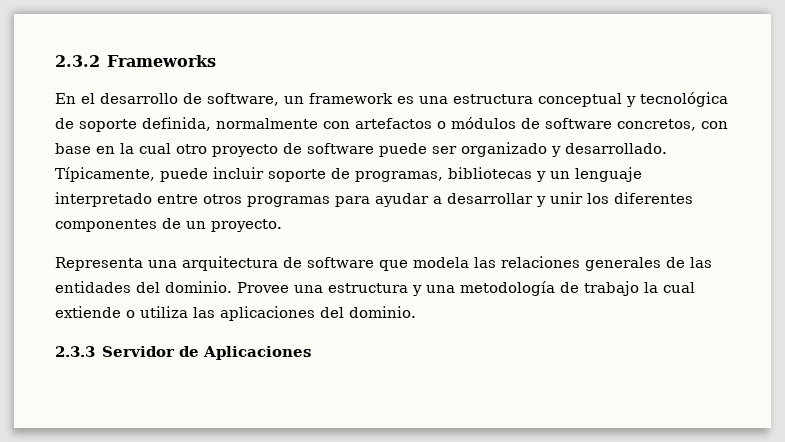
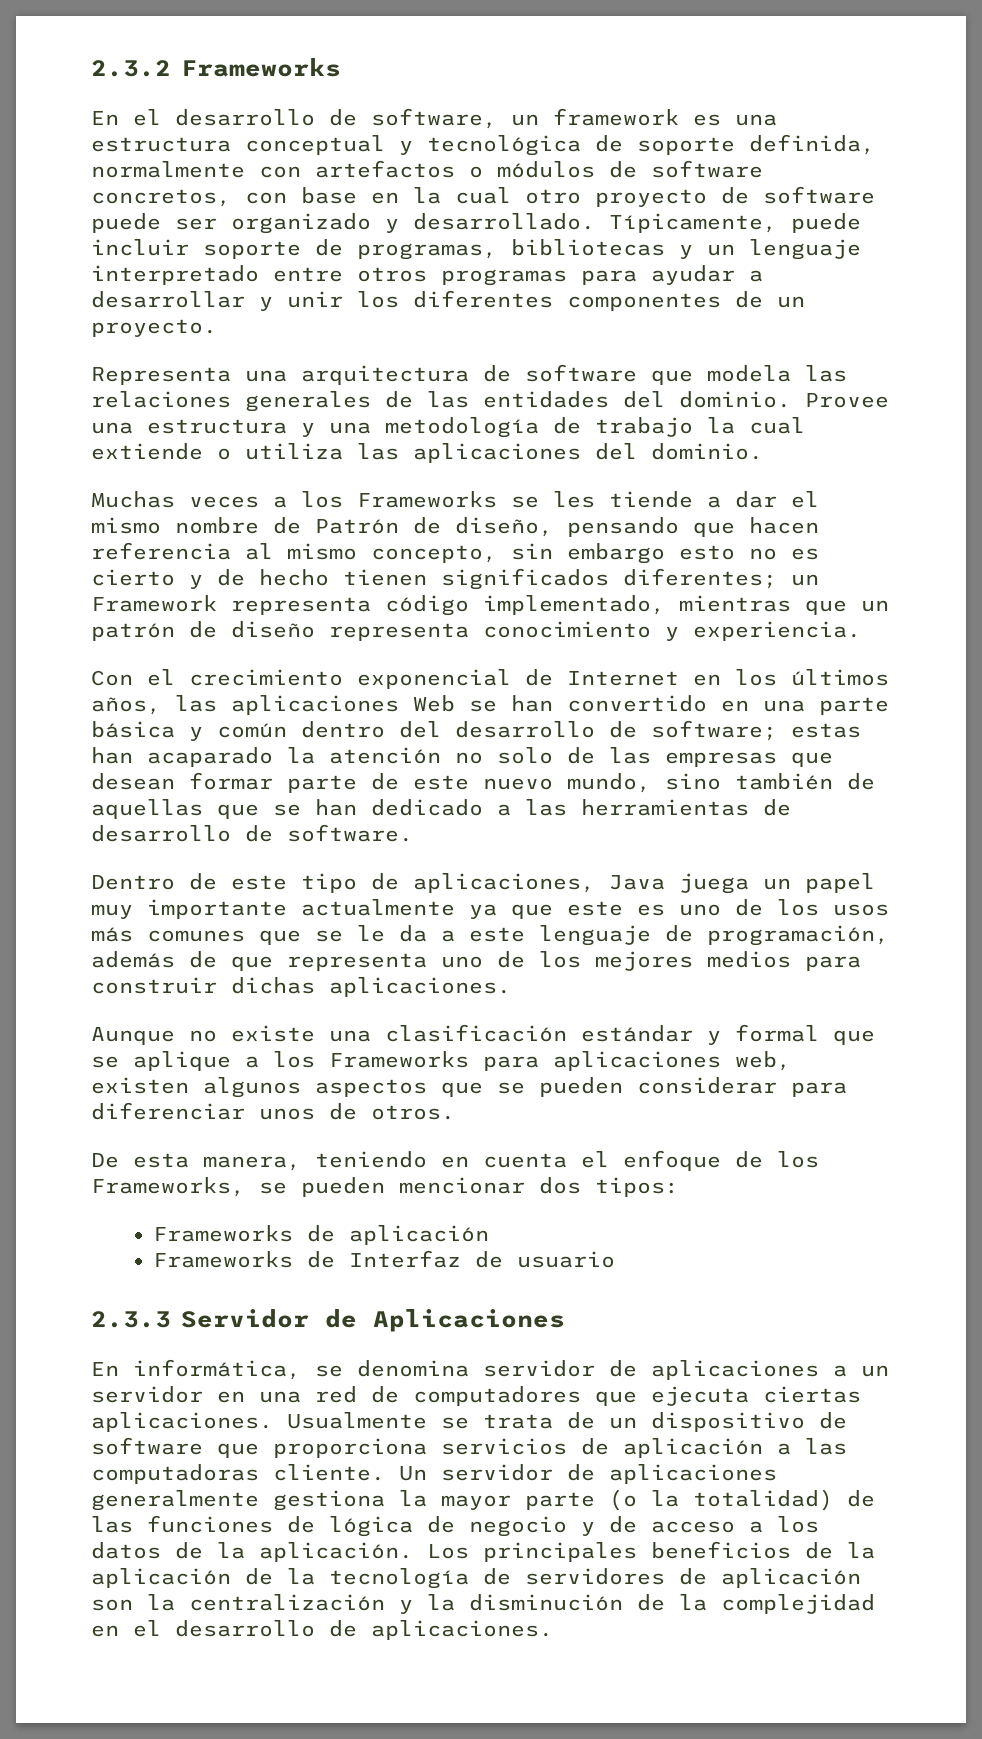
+ Muchas veces a los Frameworks se les tiende a dar el mismo nombre de Patrón de diseño, pensando que hacen referencia al mismo concepto, sin embargo esto no es cierto y de hecho tienen significados diferentes; un Framework representa código implementado, mientras que un patrón de diseño representa conocimiento y experiencia.
+ Con el crecimiento exponencial de Internet en los últimos años, las aplicaciones Web se han convertido en una parte básica y común dentro del desarrollo de software; estas han acaparado la atención no solo de las empresas que desean formar parte de este nuevo mundo, sino también de aquellas que se han dedicado a las herramientas de desarrollo de software.
+ Dentro de este tipo de aplicaciones, Java juega un papel muy importante actualmente ya que este es uno de los usos más comunes que se le da a este lenguaje de programación, además de que representa uno de los mejores medios para construir dichas aplicaciones.
+ Aunque no existe una clasificación estándar y formal que se aplique a los Frameworks para aplicaciones web, existen algunos aspectos que se pueden considerar para diferenciar unos de otros.
+ De esta manera, teniendo en cuenta el enfoque de los Frameworks, se pueden mencionar dos tipos:
+ Frameworks de aplicación
+ Frameworks de Interfaz de usuario
  2.3.3 Servidor de Aplicaciones
+ En informática, se denomina servidor de aplicaciones a un servidor en una red de computadores que ejecuta ciertas aplicaciones. Usualmente se trata de un dispositivo de software que proporciona servicios de aplicación a las computadoras cliente. Un servidor de aplicaciones generalmente gestiona la mayor parte (o la totalidad) de las funciones de lógica de negocio y de acceso a los datos de la aplicación. Los principales beneficios de la aplicación de la tecnología de servidores de aplicación son la centralización y la disminución de la complejidad en el desarrollo de aplicaciones.

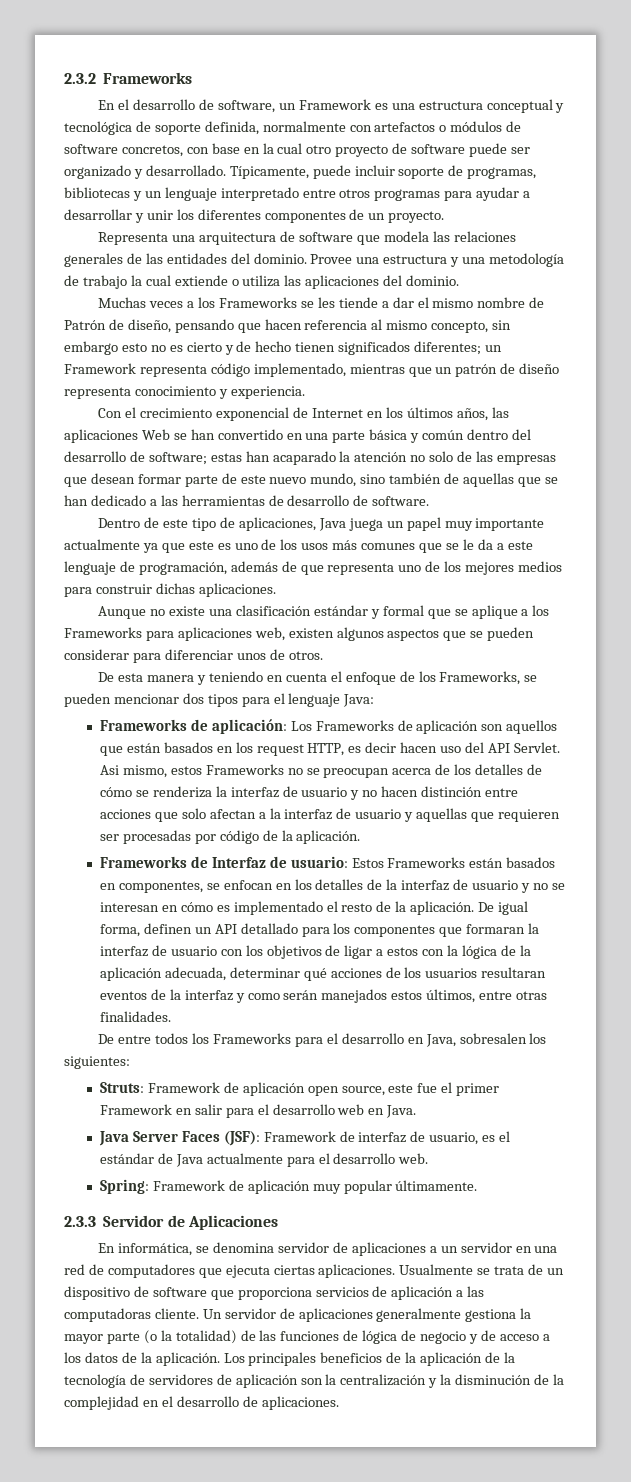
- En el desarrollo de software, un framework es una estructura conceptual y tecnológica de soporte definida, normalmente con artefactos o módulos de software concretos, con base en la cual otro proyecto de software puede ser organizado y desarrollado.
+ En el desarrollo de software, un Framework es una estructura conceptual y tecnológica de soporte definida, normalmente con artefactos o módulos de software concretos, con base en la cual otro proyecto de software puede ser organizado y desarrollado.
- De esta manera, teniendo en cuenta el enfoque de los Frameworks, se pueden mencionar dos tipos:
- Frameworks de aplicación
- Frameworks de Interfaz de usuario
+ De esta manera y teniendo en cuenta el enfoque de los Frameworks, se pueden mencionar dos tipos para el lenguaje Java:
+ Frameworks de aplicación: Los Frameworks de aplicación son aquellos que están basados en los request HTTP, es decir hacen uso del API Servlet. Asi mismo, estos Frameworks no se preocupan acerca de los detalles de cómo se renderiza la interfaz de usuario y no hacen distinción entre acciones que solo afectan a la interfaz de usuario y aquellas que requieren ser procesadas por código de la aplicación.
+ Frameworks de Interfaz de usuario: Estos Frameworks están basados en componentes, se enfocan en los detalles de la interfaz de usuario y no se interesan en cómo es implementado el resto de la aplicación. De igual forma, definen un API detallado para los componentes que formaran la interfaz de usuario con los objetivos de ligar a estos con la lógica de la aplicación adecuada, determinar qué acciones de los usuarios resultaran eventos de la interfaz y como serán manejados estos últimos, entre otras finalidades.
+ De entre todos los Frameworks para el desarrollo en Java, sobresalen los siguientes:
+ Struts: Framework de aplicación open source, este fue el primer Framework en salir para el desarrollo web en Java.
+ Java Server Faces (JSF): Framework de interfaz de usuario, es el estándar de Java actualmente para el desarrollo web.
+ Spring: Framework de aplicación muy popular últimamente.

